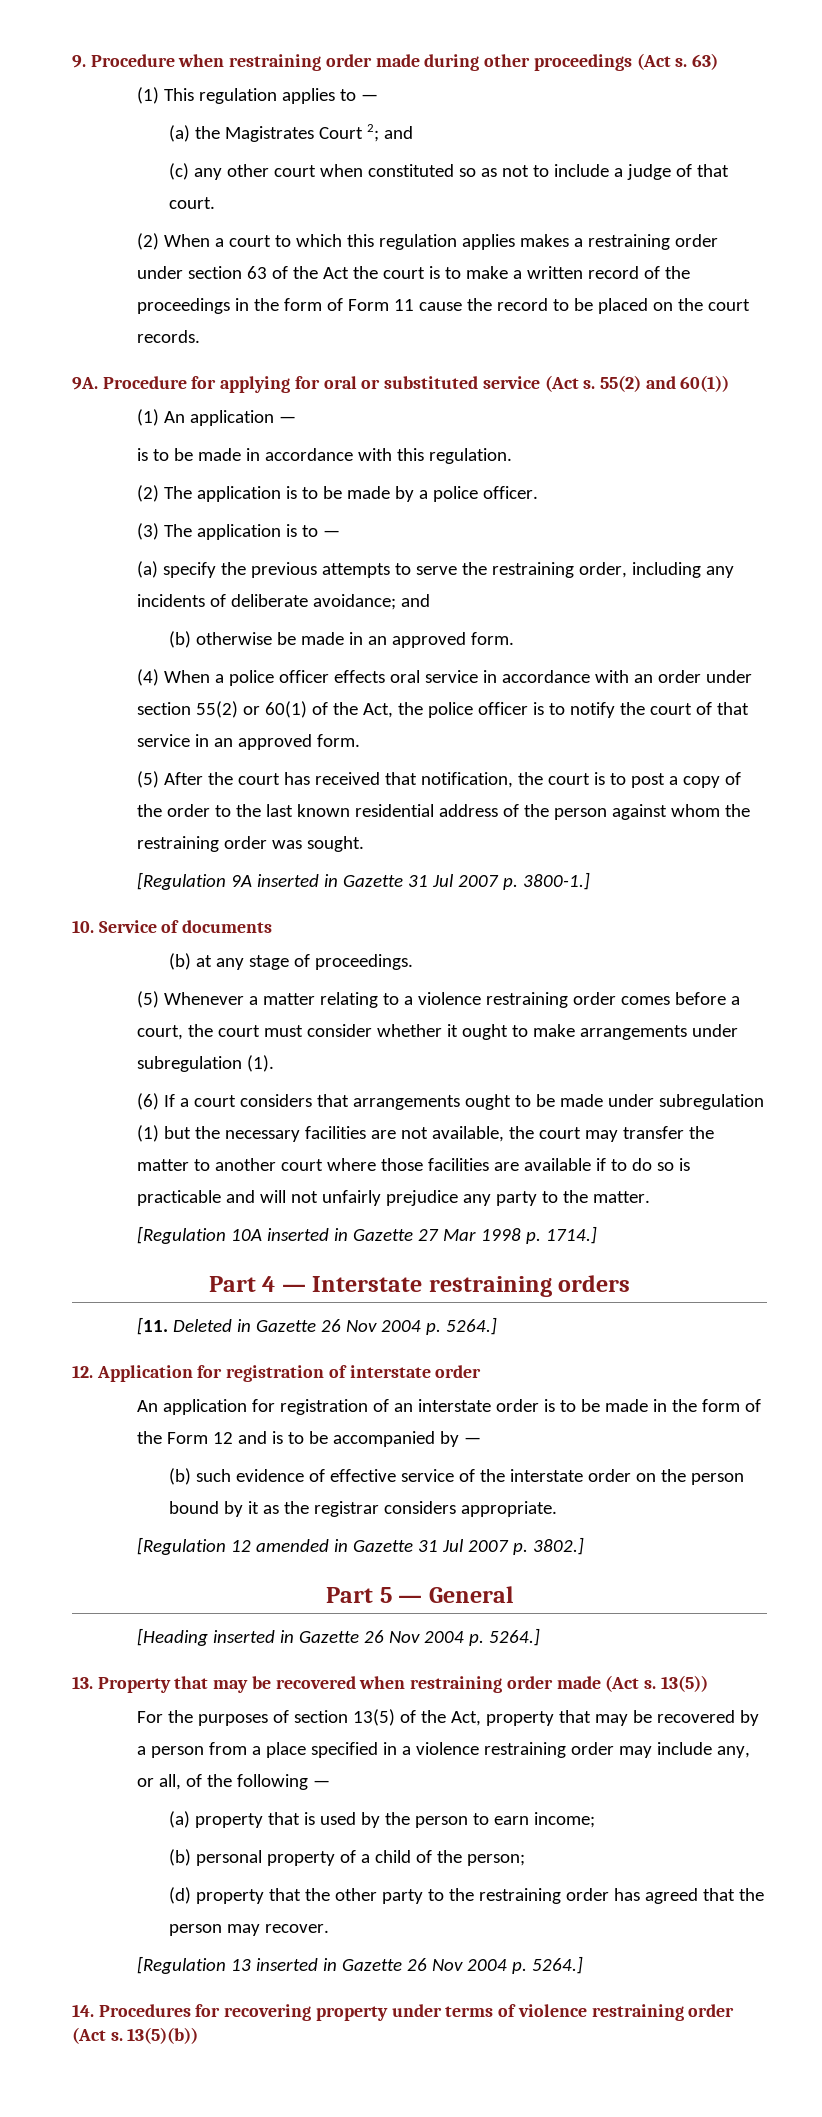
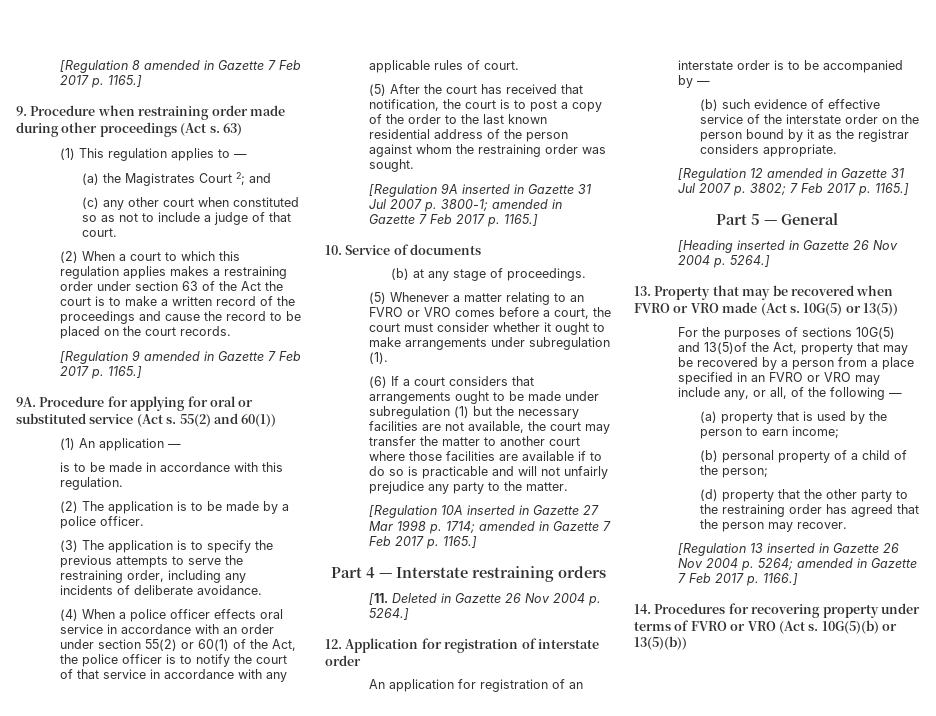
+ [Regulation 8 amended in Gazette 7 Feb 2017 p. 1165.]
- (2) When a court to which this regulation applies makes a restraining order under section 63 of the Act the court is to make a written record of the proceedings in the form of Form 11 cause the record to be placed on the court records.
+ (2) When a court to which this regulation applies makes a restraining order under section 63 of the Act the court is to make a written record of the proceedings and cause the record to be placed on the court records.
+ [Regulation 9 amended in Gazette 7 Feb 2017 p. 1165.]
- (3) The application is to —
- (a) specify the previous attempts to serve the restraining order, including any incidents of deliberate avoidance; and
- (b) otherwise be made in an approved form.
+ (3) The application is to specify the previous attempts to serve the restraining order, including any incidents of deliberate avoidance.
- (4) When a police officer effects oral service in accordance with an order under section 55(2) or 60(1) of the Act, the police officer is to notify the court of that service in an approved form.
+ (4) When a police officer effects oral service in accordance with an order under section 55(2) or 60(1) of the Act, the police officer is to notify the court of that service in accordance with any applicable rules of court.
- [Regulation 9A inserted in Gazette 31 Jul 2007 p. 3800-1.]
+ [Regulation 9A inserted in Gazette 31 Jul 2007 p. 3800-1; amended in Gazette 7 Feb 2017 p. 1165.]
- (5) Whenever a matter relating to a violence restraining order comes before a court, the court must consider whether it ought to make arrangements under subregulation (1).
+ (5) Whenever a matter relating to an FVRO or VRO comes before a court, the court must consider whether it ought to make arrangements under subregulation (1).
- [Regulation 10A inserted in Gazette 27 Mar 1998 p. 1714.]
+ [Regulation 10A inserted in Gazette 27 Mar 1998 p. 1714; amended in Gazette 7 Feb 2017 p. 1165.]
- An application for registration of an interstate order is to be made in the form of the Form 12 and is to be accompanied by —
+ An application for registration of an interstate order is to be accompanied by —
- [Regulation 12 amended in Gazette 31 Jul 2007 p. 3802.]
+ [Regulation 12 amended in Gazette 31 Jul 2007 p. 3802; 7 Feb 2017 p. 1165.]
- 13. Property that may be recovered when restraining order made (Act s.
+ 13. Property that may be recovered when FVRO or VRO made (Act s.
- 13(5))
+ 10G(5) or 13(5))
- For the purposes of section 13(5) of the Act, property that may be recovered by a person from a place specified in a violence restraining order may include any, or all, of the following —
+ For the purposes of sections 10G(5) and 13(5)of the Act, property that may be recovered by a person from a place specified in an FVRO or VRO may include any, or all, of the following —
- [Regulation 13 inserted in Gazette 26 Nov 2004 p. 5264.]
+ [Regulation 13 inserted in Gazette 26 Nov 2004 p. 5264; amended in Gazette 7 Feb 2017 p. 1166.]
- 14. Procedures for recovering property under terms of violence restraining order (Act s. 13(5)(b))
+ 14. Procedures for recovering property under terms of FVRO or VRO (Act s. 10G(5)(b) or 13(5)(b))

